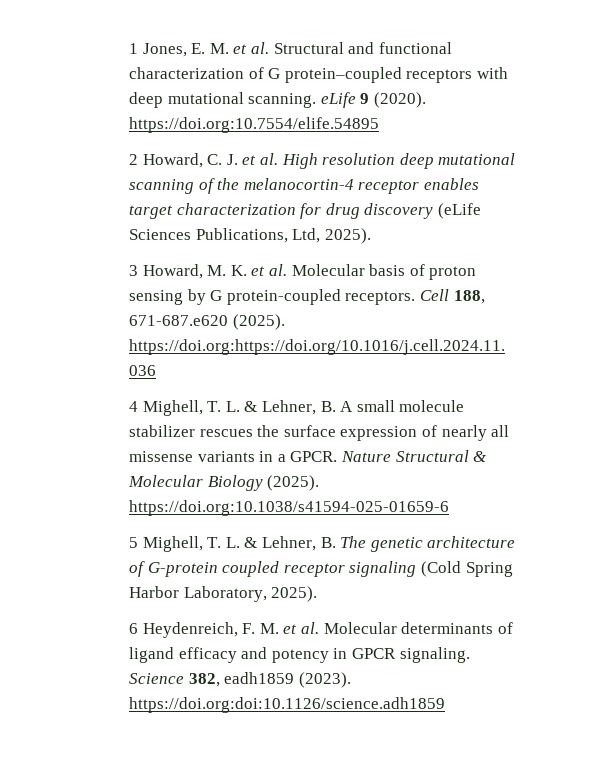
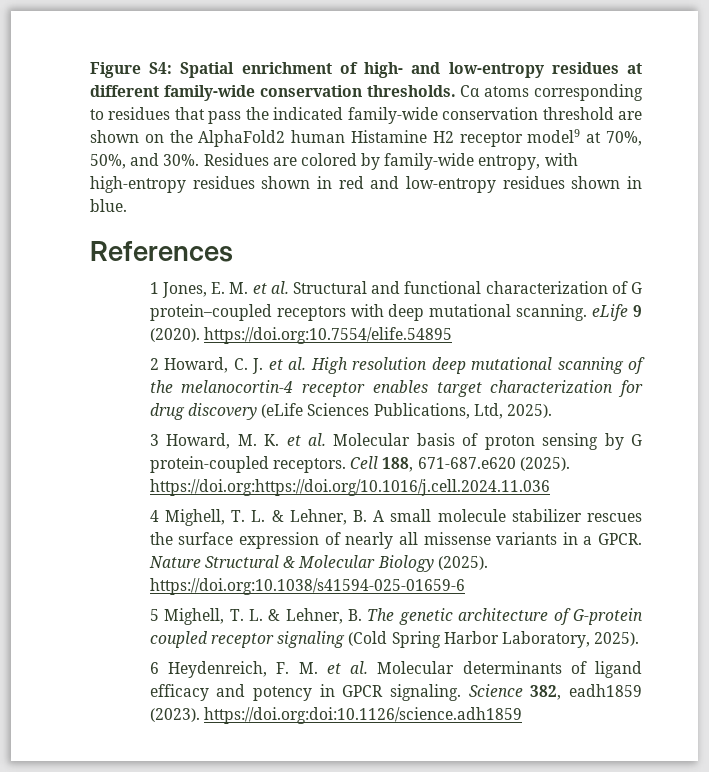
+ Figure S4: Spatial enrichment of high- and low-entropy residues at different family-wide conservation thresholds. Cα atoms corresponding to residues that pass the indicated family-wide conservation threshold are shown on the AlphaFold2 human Histamine H2 receptor model9 at 70%, 50%, and 30%. Residues are colored by family-wide entropy, with high-entropy residues shown in red and low-entropy residues shown in blue.
+ References

